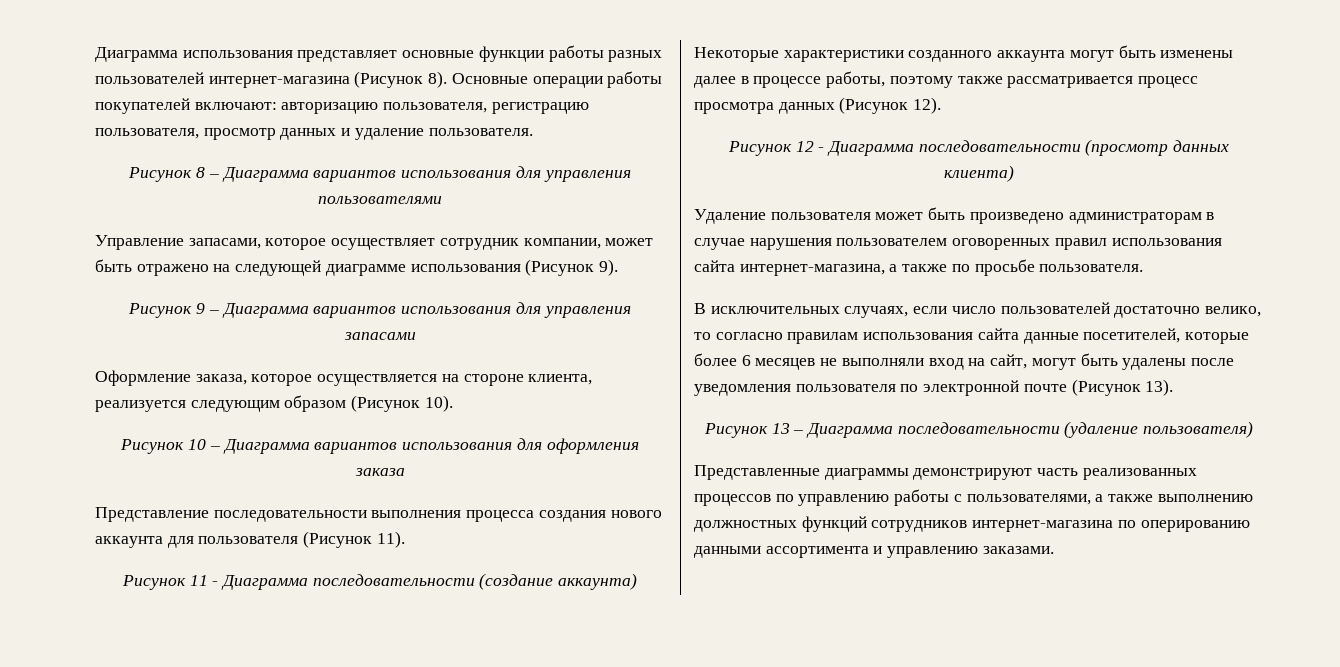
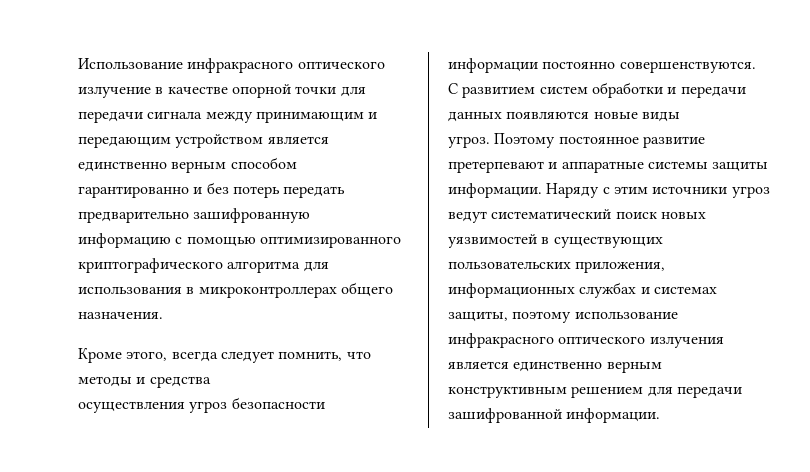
- Диаграмма использования представляет основные функции работы разных пользователей интернет-магазина (Рисунок 8). Основные операции работы покупателей включают: авторизацию пользователя, регистрацию пользователя, просмотр данных и удаление пользователя.
- Рисунок 8 – Диаграмма вариантов использования для управления пользователями
- Управление запасами, которое осуществляет сотрудник компании, может быть отражено на следующей диаграмме использования (Рисунок 9).
- Рисунок 9 – Диаграмма вариантов использования для управления запасами
- Оформление заказа, которое осуществляется на стороне клиента, реализуется следующим образом (Рисунок 10).
- Рисунок 10 – Диаграмма вариантов использования для оформления заказа
- Представление последовательности выполнения процесса создания нового аккаунта для пользователя (Рисунок 11).
- Рисунок 11 - Диаграмма последовательности (создание аккаунта)
- Некоторые характеристики созданного аккаунта могут быть изменены далее в процессе работы, поэтому также рассматривается процесс просмотра данных (Рисунок 12).
- Рисунок 12 - Диаграмма последовательности (просмотр данных клиента)
- Удаление пользователя может быть произведено администраторам в случае нарушения пользователем оговоренных правил использования сайта интернет-магазина, а также по просьбе пользователя.
- В исключительных случаях, если число пользователей достаточно велико, то согласно правилам использования сайта данные посетителей, которые более 6 месяцев не выполняли вход на сайт, могут быть удалены после уведомления пользователя по электронной почте (Рисунок 13).
- Рисунок 13 – Диаграмма последовательности (удаление пользователя)
- Представленные диаграммы демонстрируют часть реализованных процессов по управлению работы с пользователями, а также выполнению должностных функций сотрудников интернет-магазина по оперированию данными ассортимента и управлению заказами.
+ Использование инфракрасного оптического излучение в качестве опорной точки для передачи сигнала между принимающим и передающим устройством является единственно верным способом гарантированно и без потерь передать предварительно зашифрованную информацию с помощью оптимизированного криптографического алгоритма для использования в микроконтроллерах общего назначения.
+ Кроме этого, всегда следует помнить, что методы и средства
+ осуществления угроз безопасности информации постоянно совершенствуются.
+ С развитием систем обработки и передачи данных появляются новые виды
+ угроз. Поэтому постоянное развитие претерпевают и аппаратные системы защиты информации. Наряду с этим источники угроз ведут систематический поиск новых уязвимостей в существующих пользовательских приложения, информационных службах и системах защиты, поэтому использование инфракрасного оптического излучения является единственно верным конструктивным решением для передачи зашифрованной информации.

